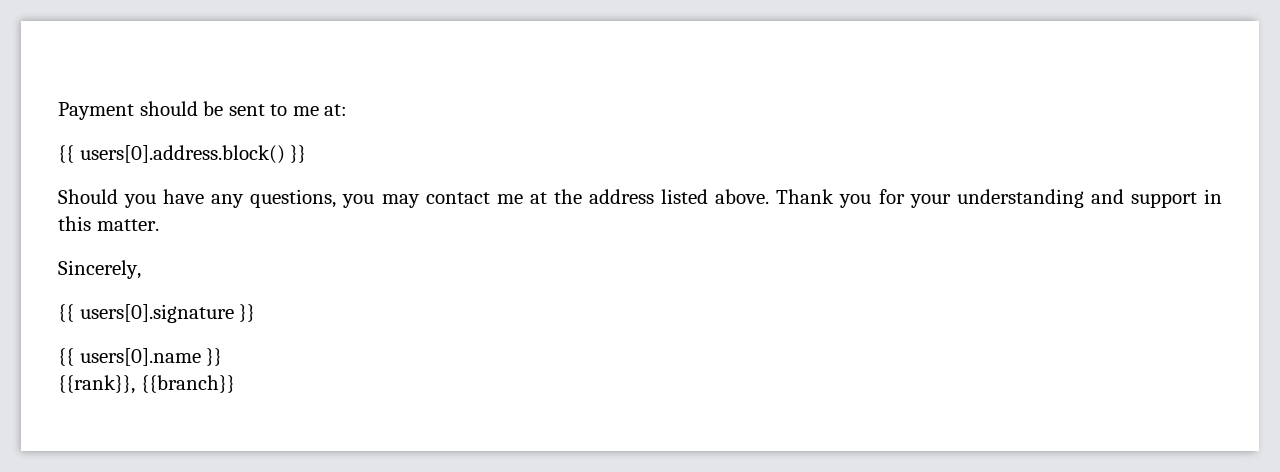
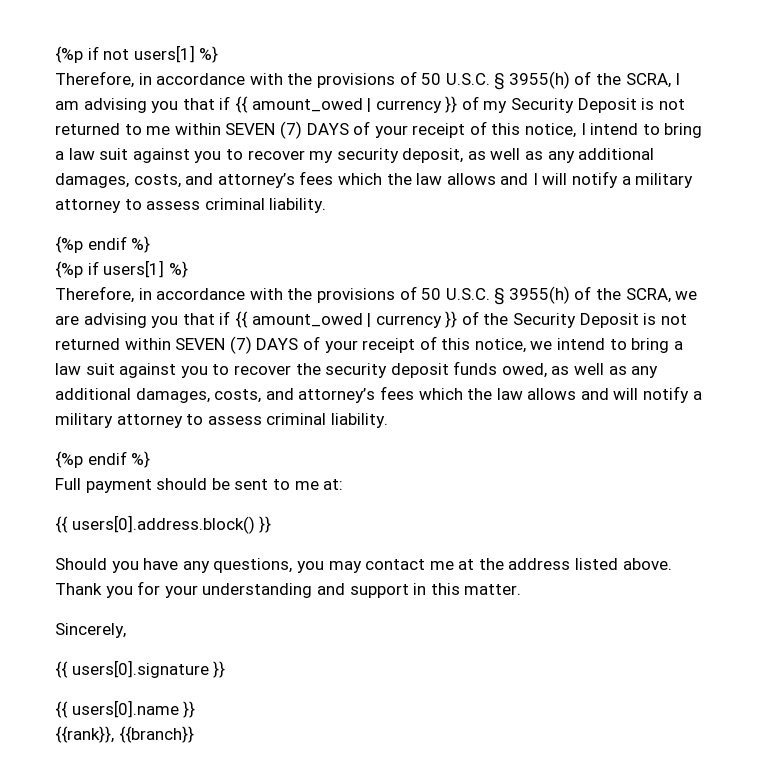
- Payment should be sent to me at:
+ {%p if not users[1] %}
+ Therefore, in accordance with the provisions of 50 U.S.C. § 3955(h) of the SCRA, I am advising you that if {{ amount_owed | currency }} of my Security Deposit is not returned to me within SEVEN (7) DAYS of your receipt of this notice, I intend to bring a law suit against you to recover my security deposit, as well as any additional damages, costs, and attorney’s fees which the law allows and I will notify a military attorney to assess criminal liability.
+ {%p endif %}
+ {%p if users[1] %}
+ Therefore, in accordance with the provisions of 50 U.S.C. § 3955(h) of the SCRA, we are advising you that if {{ amount_owed | currency }} of the Security Deposit is not returned within SEVEN (7) DAYS of your receipt of this notice, we intend to bring a law suit against you to recover the security deposit funds owed, as well as any additional damages, costs, and attorney’s fees which the law allows and will notify a military attorney to assess criminal liability.
+ {%p endif %}
+ Full payment should be sent to me at:

